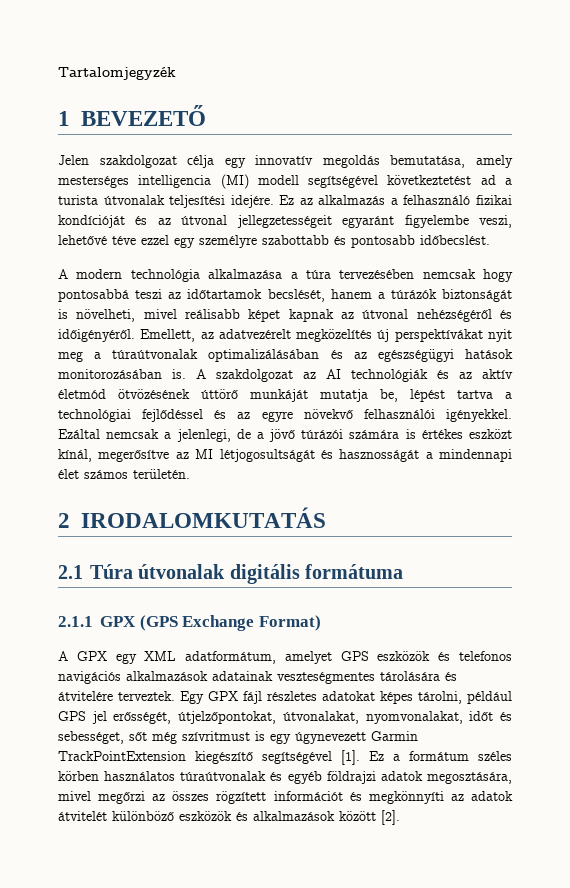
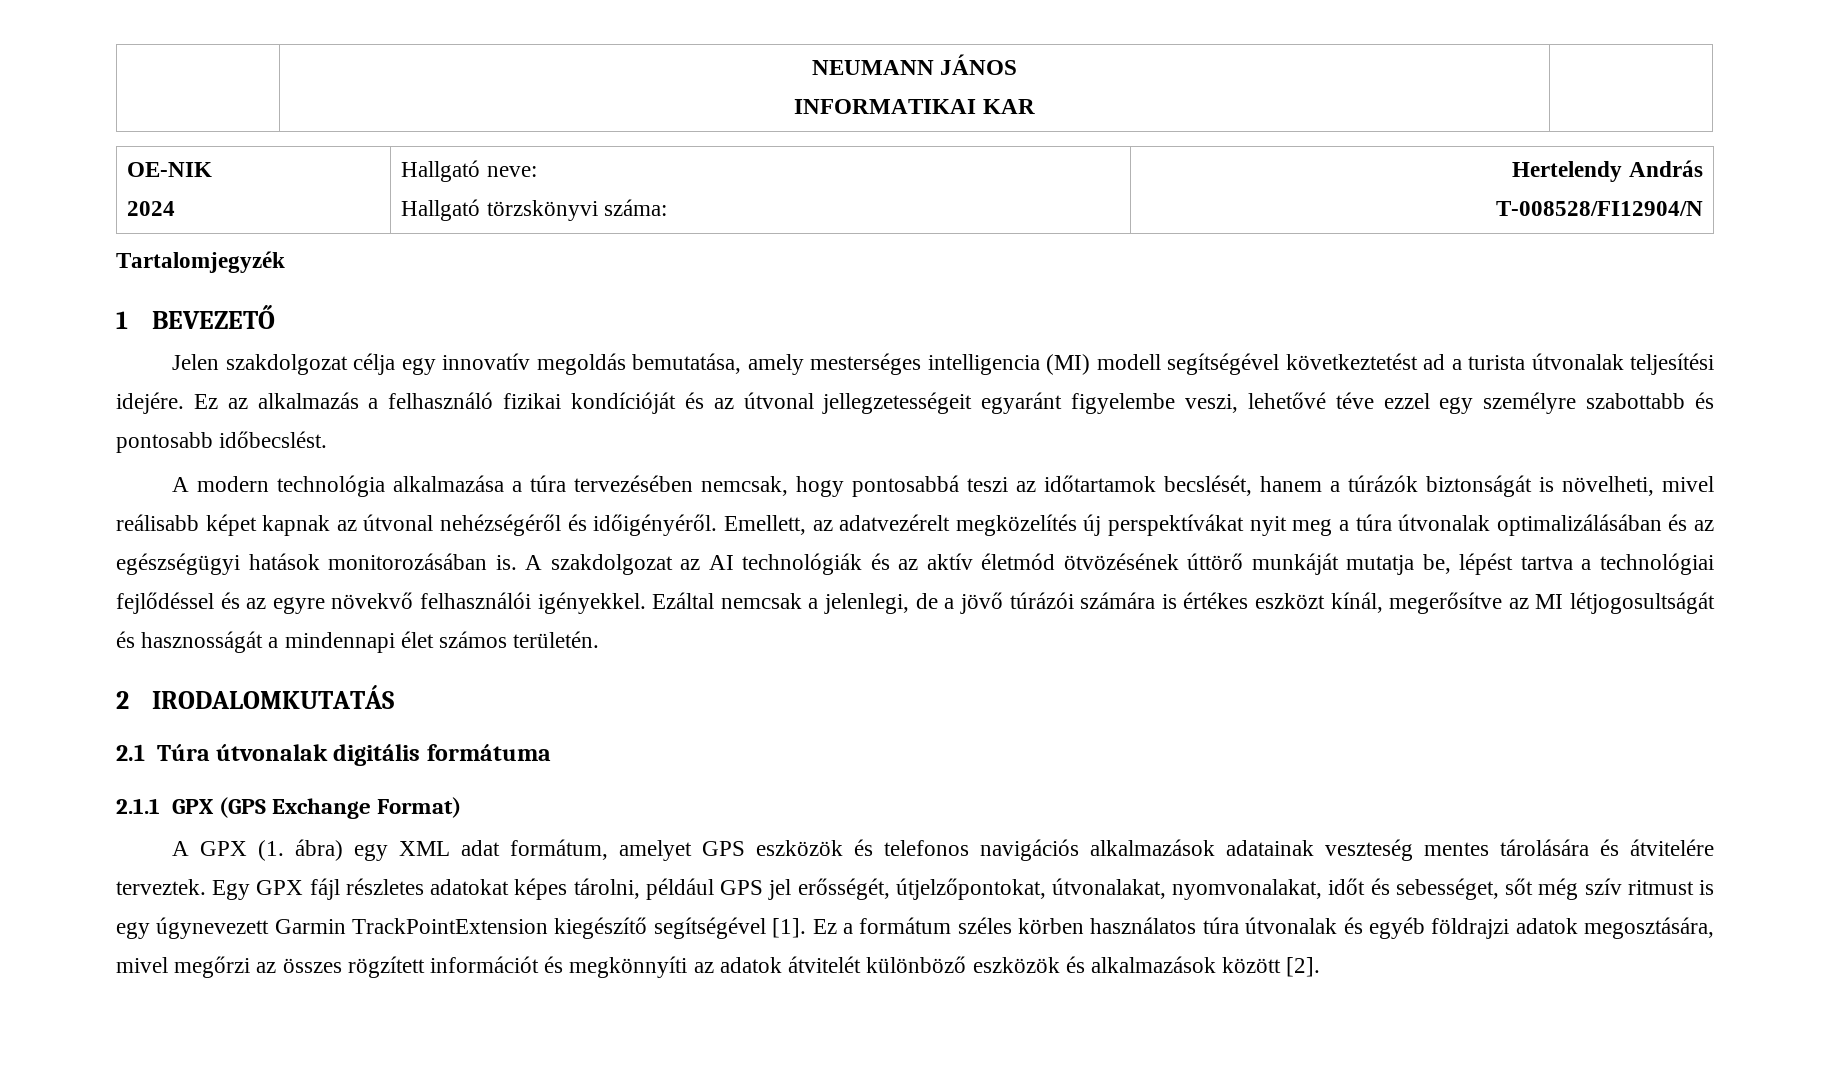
+ | NEUMANN JÁNOS
+ INFORMATIKAI KAR |
+ OE-NIK
+ 2024 | Hallgató neve:
+ Hallgató törzskönyvi száma: | Hertelendy András
+ T-008528/FI12904/N
- A modern technológia alkalmazása a túra tervezésében nemcsak hogy pontosabbá teszi az időtartamok becslését, hanem a túrázók biztonságát is növelheti, mivel reálisabb képet kapnak az útvonal nehézségéről és időigényéről.
+ A modern technológia alkalmazása a túra tervezésében nemcsak, hogy pontosabbá teszi az időtartamok becslését, hanem a túrázók biztonságát is növelheti, mivel reálisabb képet kapnak az útvonal nehézségéről és időigényéről.
- Emellett, az adatvezérelt megközelítés új perspektívákat nyit meg a túraútvonalak optimalizálásában és az egészségügyi hatások monitorozásában is.
+ Emellett, az adatvezérelt megközelítés új perspektívákat nyit meg a túra útvonalak optimalizálásában és az egészségügyi hatások monitorozásában is.
- A GPX egy XML adatformátum, amelyet GPS eszközök és telefonos navigációs alkalmazások adatainak veszteségmentes tárolására és átvitelére terveztek.
+ A GPX (1. ábra) egy XML adat formátum, amelyet GPS eszközök és telefonos navigációs alkalmazások adatainak veszteség mentes tárolására és átvitelére terveztek.
- Egy GPX fájl részletes adatokat képes tárolni, például GPS jel erősségét, útjelzőpontokat, útvonalakat, nyomvonalakat, időt és sebességet, sőt még szívritmust is egy úgynevezett Garmin TrackPointExtension kiegészítő segítségével [1].
+ Egy GPX fájl részletes adatokat képes tárolni, például GPS jel erősségét, útjelzőpontokat, útvonalakat, nyomvonalakat, időt és sebességet, sőt még szív ritmust is egy úgynevezett Garmin TrackPointExtension kiegészítő segítségével [1].
- Ez a formátum széles körben használatos túraútvonalak és egyéb földrajzi adatok megosztására, mivel megőrzi az összes rögzített információt és megkönnyíti az adatok átvitelét különböző eszközök és alkalmazások között [2].
+ Ez a formátum széles körben használatos túra útvonalak és egyéb földrajzi adatok megosztására, mivel megőrzi az összes rögzített információt és megkönnyíti az adatok átvitelét különböző eszközök és alkalmazások között [2].

